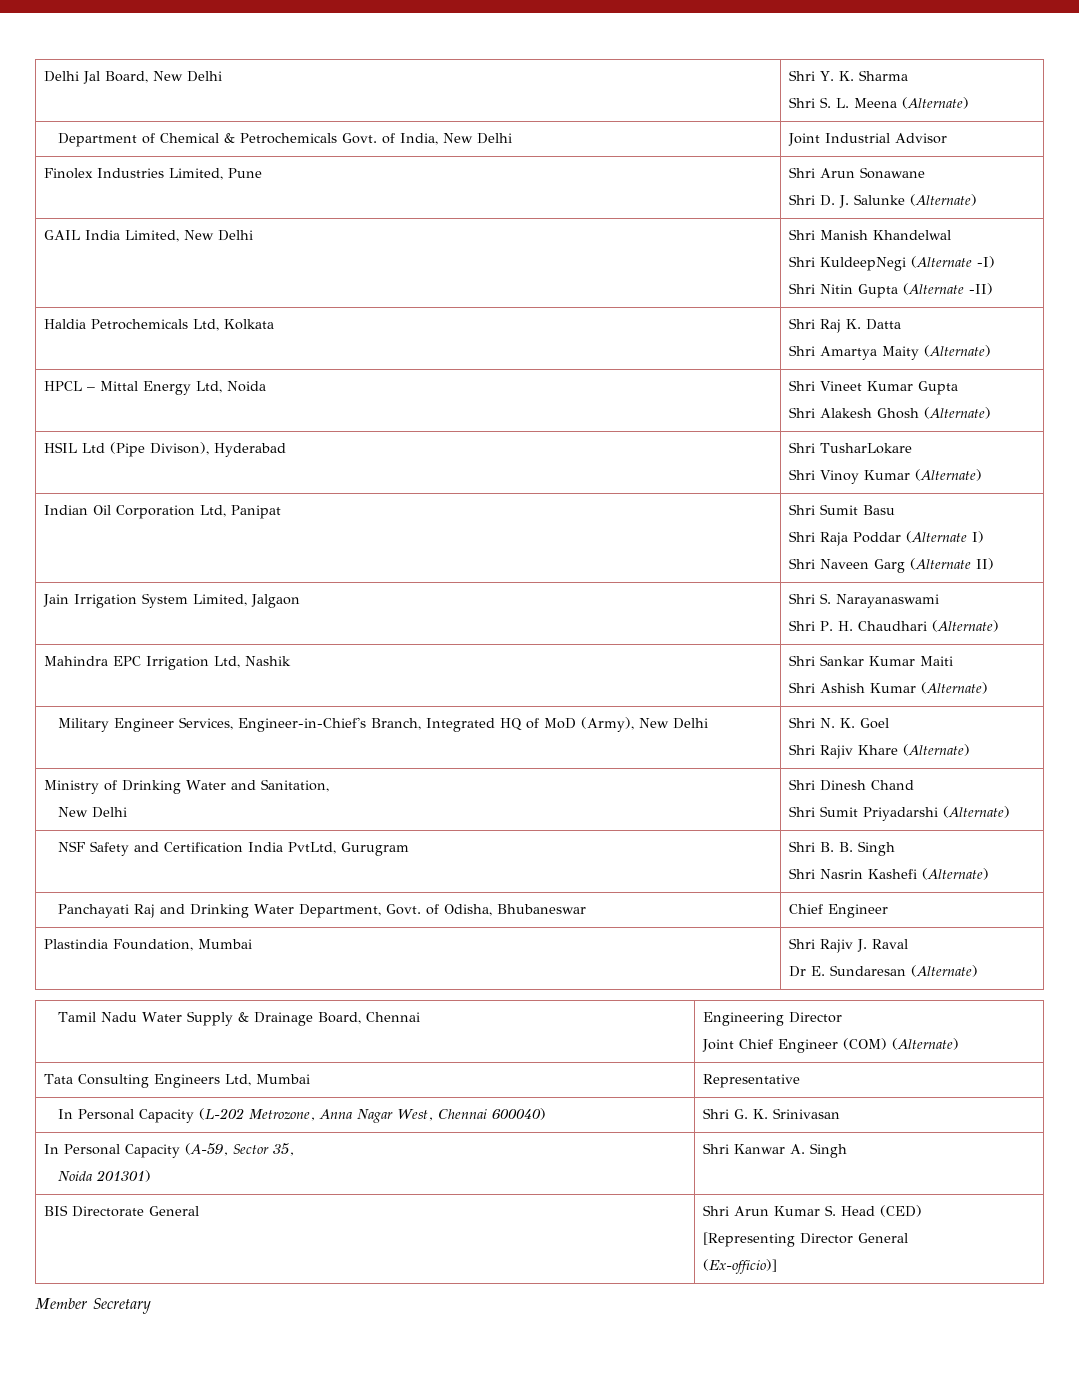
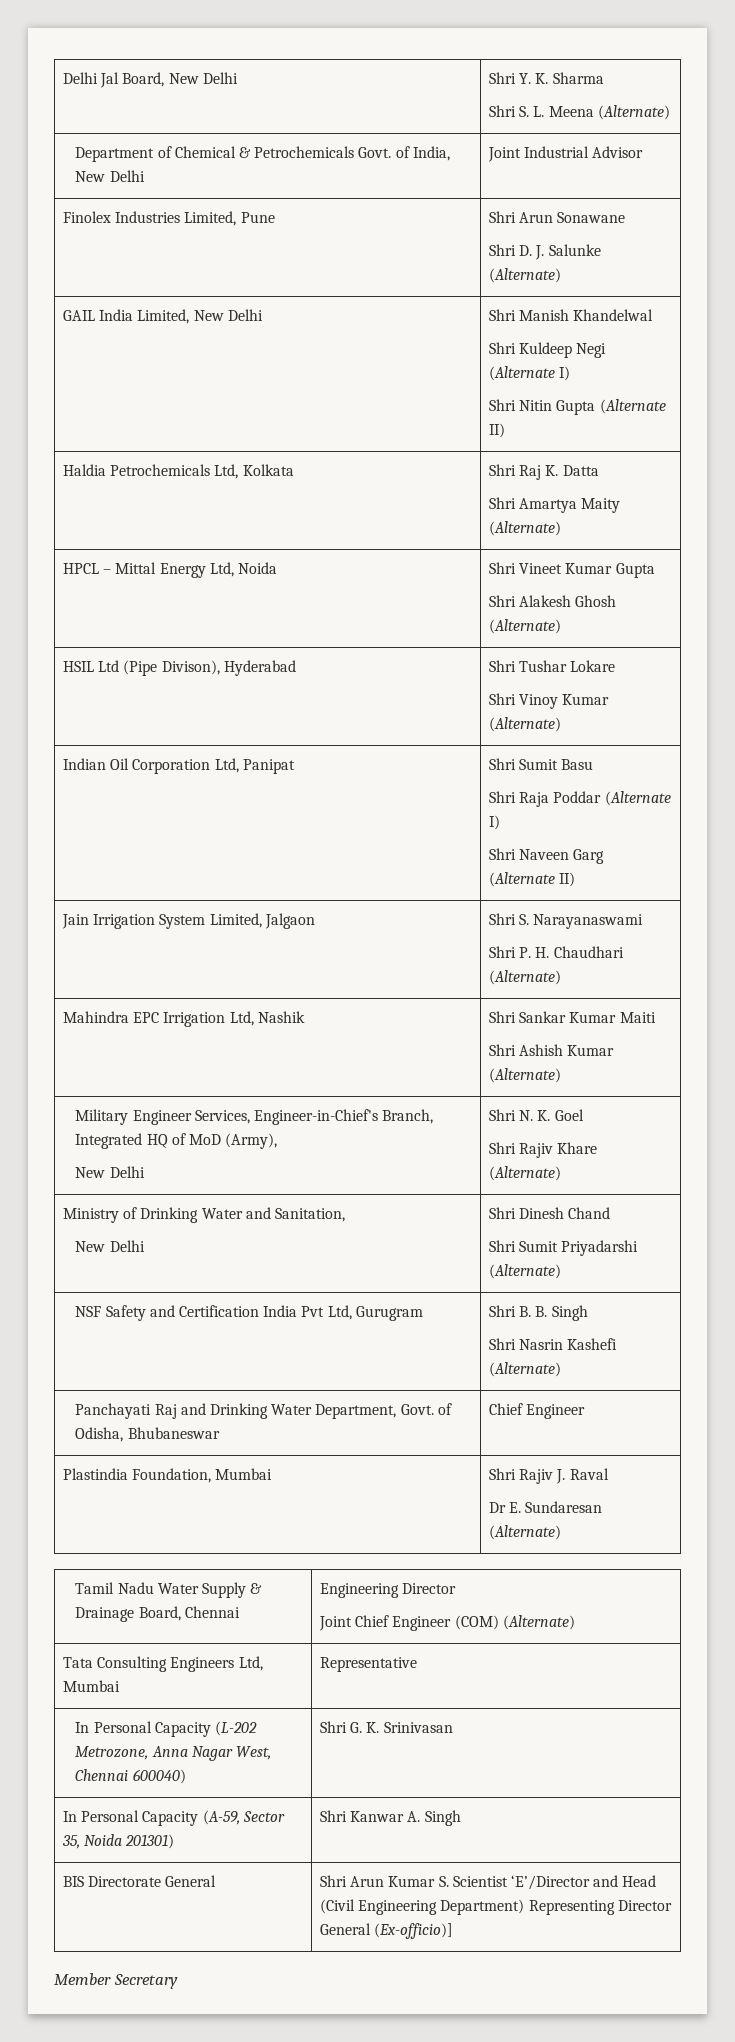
  GAIL India Limited, New Delhi | Shri Manish Khandelwal
- Shri KuldeepNegi (Alternate -I)
- Shri Nitin Gupta (Alternate -II)
+ Shri Kuldeep Negi (Alternate I)
+ Shri Nitin Gupta (Alternate II)
- HSIL Ltd (Pipe Divison), Hyderabad | Shri TusharLokare
+ HSIL Ltd (Pipe Divison), Hyderabad | Shri Tushar Lokare
- Military Engineer Services, Engineer-in-Chief's Branch, Integrated HQ of MoD (Army), New Delhi | Shri N. K. Goel
+ Military Engineer Services, Engineer-in-Chief's Branch, Integrated HQ of MoD (Army),
+ New Delhi | Shri N. K. Goel
- NSF Safety and Certification India PvtLtd, Gurugram | Shri B. B. Singh
+ NSF Safety and Certification India Pvt Ltd, Gurugram | Shri B. B. Singh
- In Personal Capacity (A-59, Sector 35,
- Noida 201301) | Shri Kanwar A. Singh
+ In Personal Capacity (A-59, Sector 35, Noida 201301) | Shri Kanwar A. Singh
- BIS Directorate General | Shri Arun Kumar S. Head (CED)
- [Representing Director General
- (Ex-officio)]
+ BIS Directorate General | Shri Arun Kumar S. Scientist ‘E’/Director and Head (Civil Engineering Department) Representing Director General (Ex-officio)]

